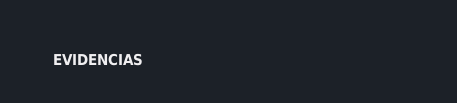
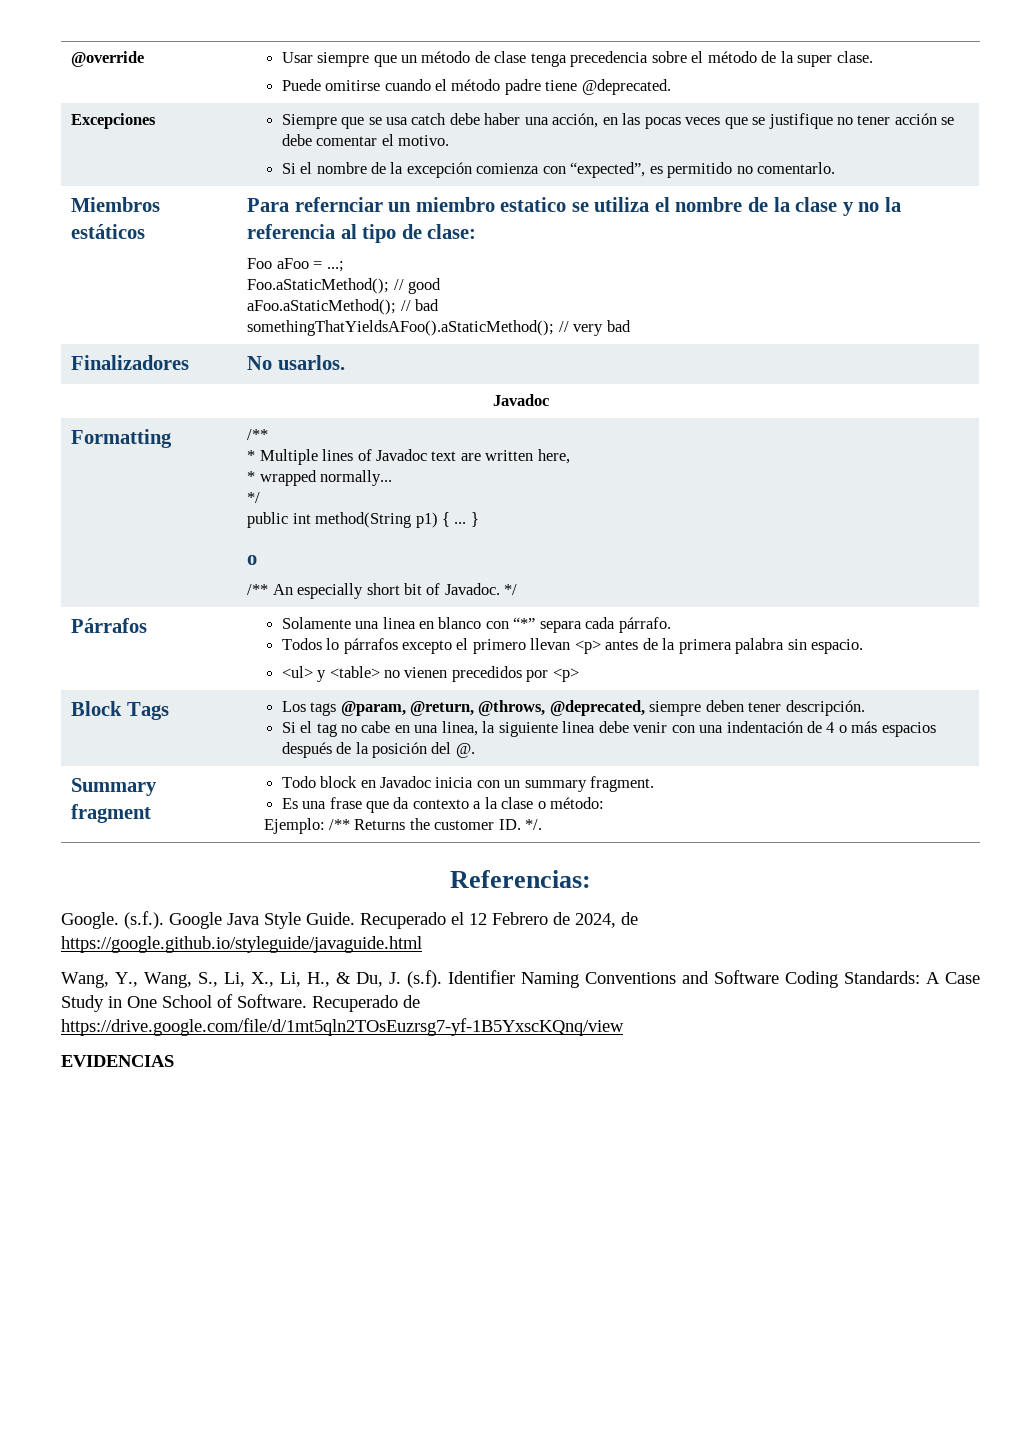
+ @override | Usar siempre que un método de clase tenga precedencia sobre el método de la super clase.
+ Puede omitirse cuando el método padre tiene @deprecated.
+ Excepciones | Siempre que se usa catch debe haber una acción, en las pocas veces que se justifique no tener acción se debe comentar el motivo.
+ Si el nombre de la excepción comienza con “expected”, es permitido no comentarlo.
+ Miembros estáticos | Para refernciar un miembro estatico se utiliza el nombre de la clase y no la referencia al tipo de clase:
+ Foo aFoo = ...;
+ Foo.aStaticMethod(); // good
+ aFoo.aStaticMethod(); // bad
+ somethingThatYieldsAFoo().aStaticMethod(); // very bad
+ Finalizadores | No usarlos.
+ Javadoc
+ Formatting | /**
+ * Multiple lines of Javadoc text are written here,
+ * wrapped normally...
+ */
+ public int method(String p1) { ... }
+ o
+ /** An especially short bit of Javadoc. */
+ Párrafos | Solamente una linea en blanco con “*” separa cada párrafo.
+ Todos lo párrafos excepto el primero llevan <p> antes de la primera palabra sin espacio.
+ <ul> y <table> no vienen precedidos por <p>
+ Block Tags | Los tags @param, @return, @throws, @deprecated, siempre deben tener descripción.
+ Si el tag no cabe en una linea, la siguiente linea debe venir con una indentación de 4 o más espacios después de la posición del @.
+ Summary fragment | Todo block en Javadoc inicia con un summary fragment.
+ Es una frase que da contexto a la clase o método:
+ Ejemplo: /** Returns the customer ID. */.
+ Referencias:
+ Google. (s.f.). Google Java Style Guide. Recuperado el 12 Febrero de 2024, de https://google.github.io/styleguide/javaguide.html
+ Wang, Y., Wang, S., Li, X., Li, H., & Du, J. (s.f). Identifier Naming Conventions and Software Coding Standards: A Case Study in One School of Software. Recuperado de https://drive.google.com/file/d/1mt5qln2TOsEuzrsg7-yf-1B5YxscKQnq/view

